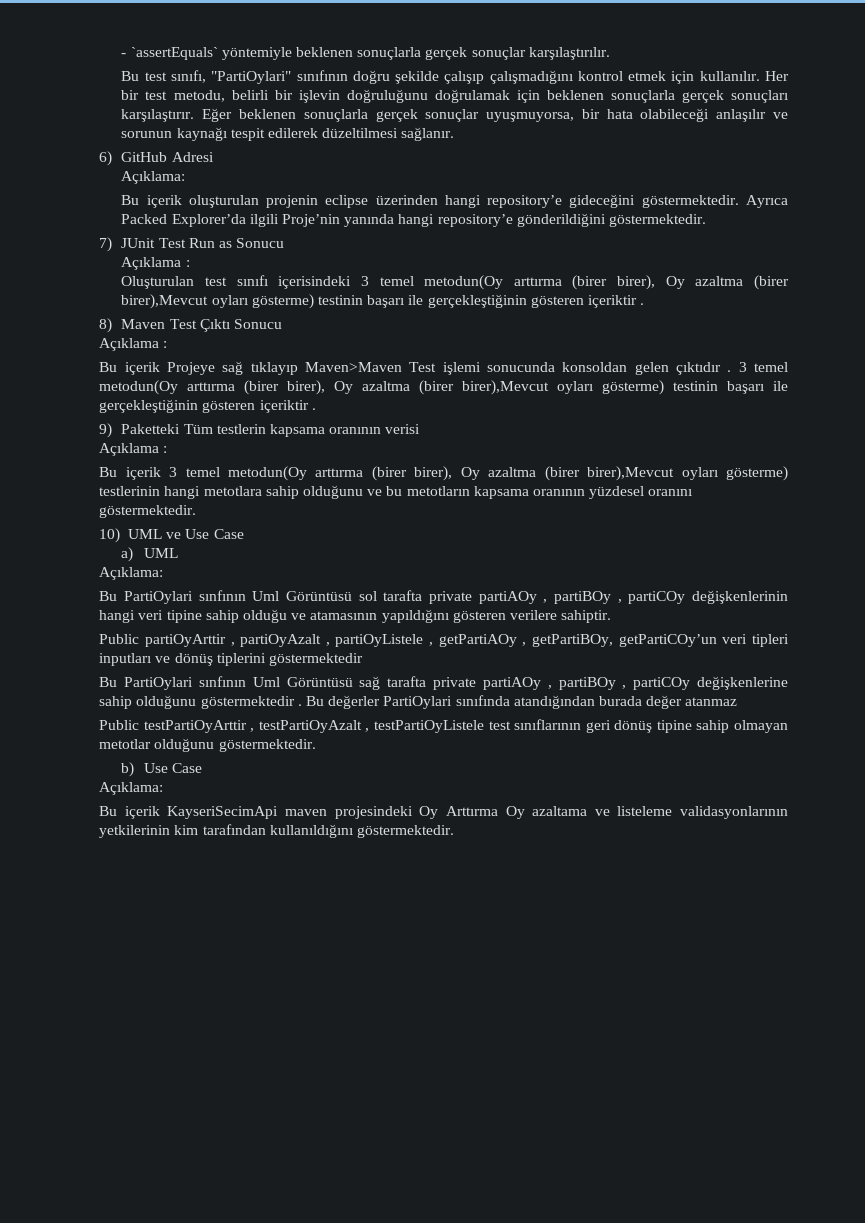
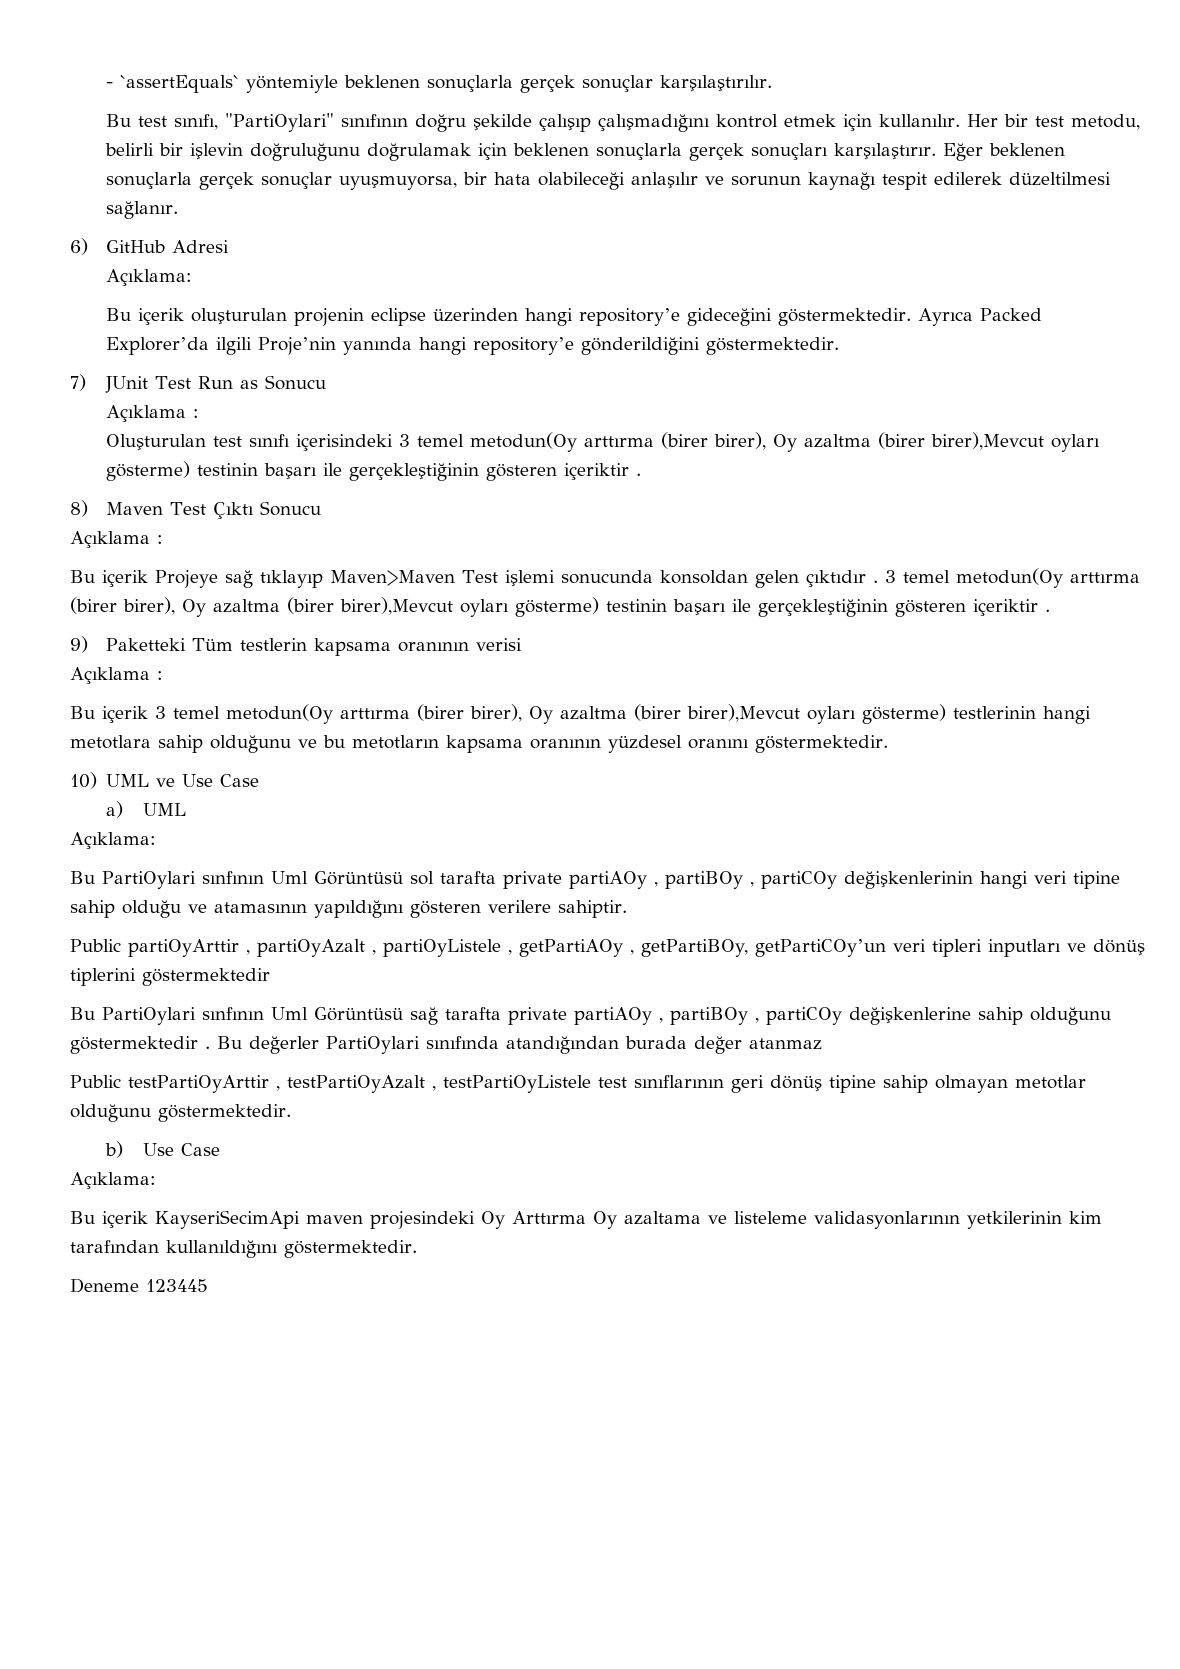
+ Deneme 123445

